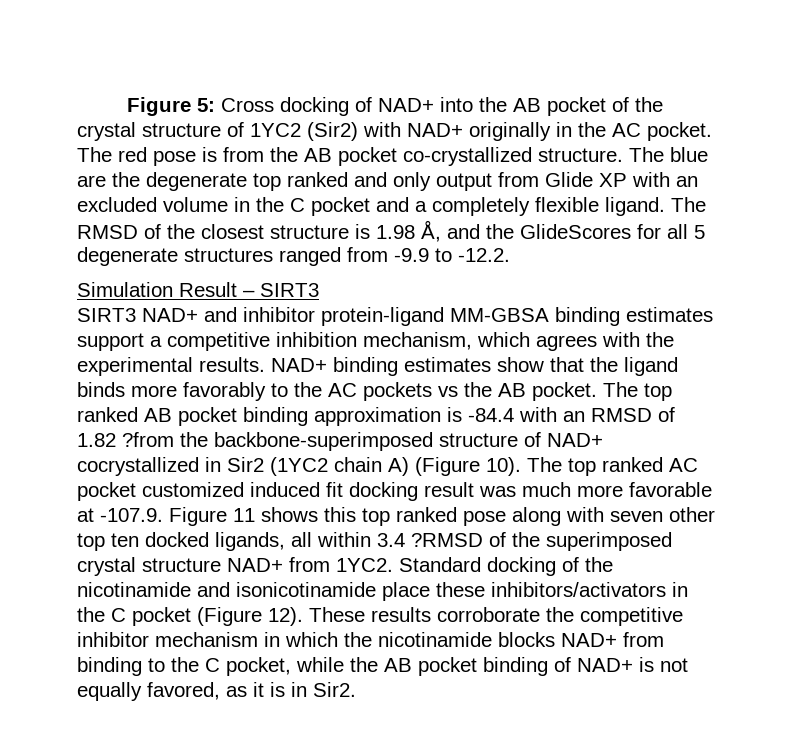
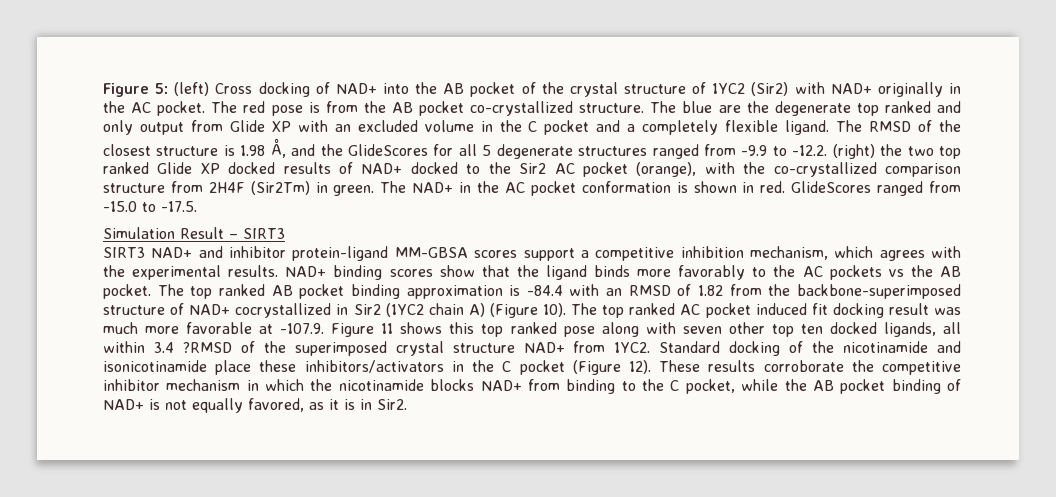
- Figure 5: Cross docking of NAD+ into the AB pocket of the crystal structure of 1YC2 (Sir2) with NAD+ originally in the AC pocket.
+ Figure 5: (left) Cross docking of NAD+ into the AB pocket of the crystal structure of 1YC2 (Sir2) with NAD+ originally in the AC pocket.
- The RMSD of the closest structure is 1.98 Å, and the GlideScores for all 5 degenerate structures ranged from -9.9 to -12.2.
+ The RMSD of the closest structure is 1.98 Å, and the GlideScores for all 5 degenerate structures ranged from -9.9 to -12.2. (right) the two top ranked Glide XP docked results of NAD+ docked to the Sir2 AC pocket (orange), with the co-crystallized comparison structure from 2H4F (Sir2Tm) in green. The NAD+ in the AC pocket conformation is shown in red. GlideScores ranged from -15.0 to -17.5.
- SIRT3 NAD+ and inhibitor protein-ligand MM-GBSA binding estimates support a competitive inhibition mechanism, which agrees with the experimental results.
+ SIRT3 NAD+ and inhibitor protein-ligand MM-GBSA scores support a competitive inhibition mechanism, which agrees with the experimental results.
- NAD+ binding estimates show that the ligand binds more favorably to the AC pockets vs the AB pocket.
+ NAD+ binding scores show that the ligand binds more favorably to the AC pockets vs the AB pocket.
- The top ranked AB pocket binding approximation is -84.4 with an RMSD of 1.82 ?from the backbone-superimposed structure of NAD+ cocrystallized in Sir2 (1YC2 chain A) (Figure 10).
+ The top ranked AB pocket binding approximation is -84.4 with an RMSD of 1.82 from the backbone-superimposed structure of NAD+ cocrystallized in Sir2 (1YC2 chain A) (Figure 10).
- The top ranked AC pocket customized induced fit docking result was much more favorable at -107.9. Figure 11 shows this top ranked pose along with seven other top ten docked ligands, all within 3.4 ?RMSD of the superimposed crystal structure NAD+ from 1YC2.
+ The top ranked AC pocket induced fit docking result was much more favorable at -107.9. Figure 11 shows this top ranked pose along with seven other top ten docked ligands, all within 3.4 ?RMSD of the superimposed crystal structure NAD+ from 1YC2.

